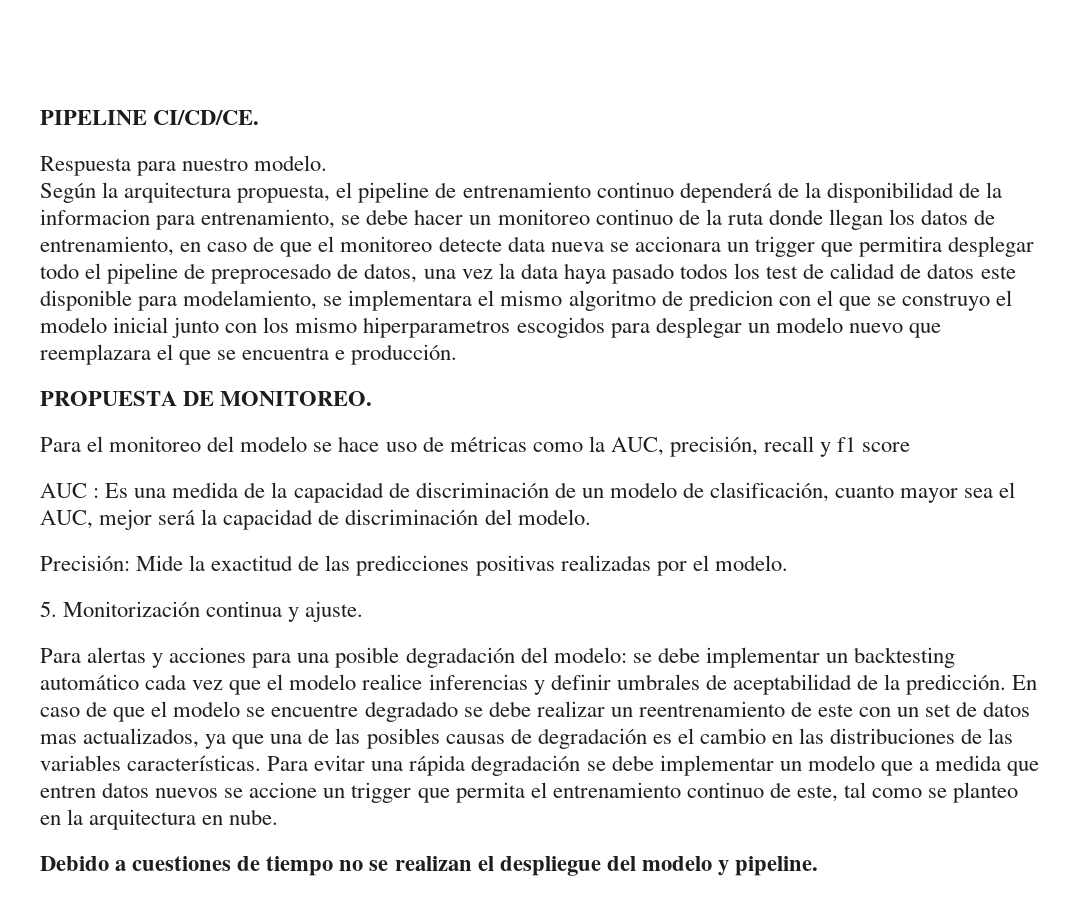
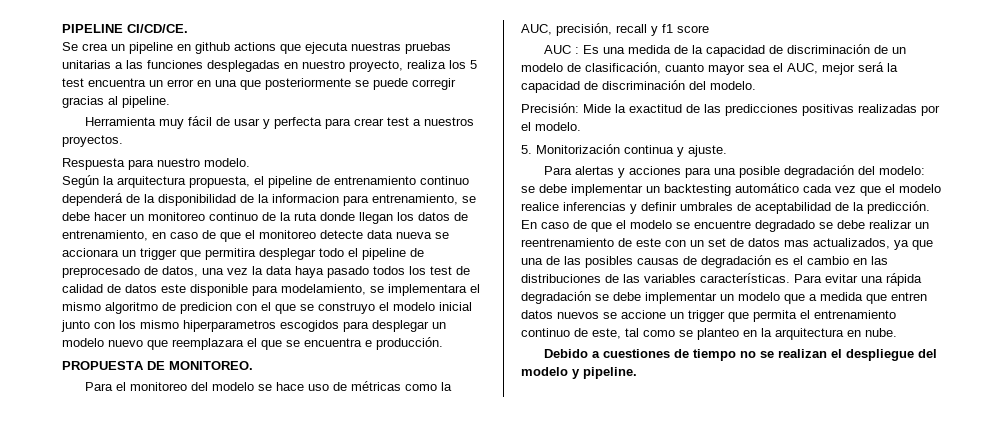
+ Se crea un pipeline en github actions que ejecuta nuestras pruebas unitarias a las funciones desplegadas en nuestro proyecto, realiza los 5 test encuentra un error en una que posteriormente se puede corregir gracias al pipeline.
+ Herramienta muy fácil de usar y perfecta para crear test a nuestros proyectos.

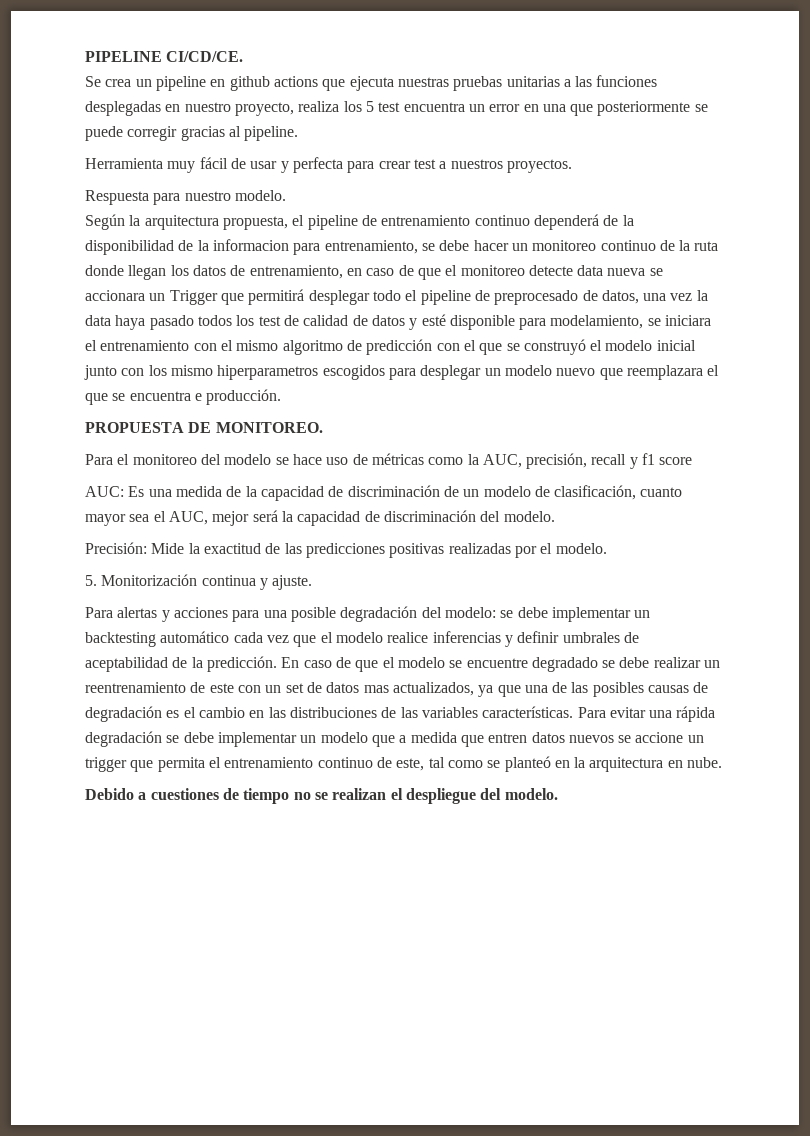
- Según la arquitectura propuesta, el pipeline de entrenamiento continuo dependerá de la disponibilidad de la informacion para entrenamiento, se debe hacer un monitoreo continuo de la ruta donde llegan los datos de entrenamiento, en caso de que el monitoreo detecte data nueva se accionara un trigger que permitira desplegar todo el pipeline de preprocesado de datos, una vez la data haya pasado todos los test de calidad de datos este disponible para modelamiento, se implementara el mismo algoritmo de predicion con el que se construyo el modelo inicial junto con los mismo hiperparametros escogidos para desplegar un modelo nuevo que reemplazara el que se encuentra e producción.
+ Según la arquitectura propuesta, el pipeline de entrenamiento continuo dependerá de la disponibilidad de la informacion para entrenamiento, se debe hacer un monitoreo continuo de la ruta donde llegan los datos de entrenamiento, en caso de que el monitoreo detecte data nueva se accionara un Trigger que permitirá desplegar todo el pipeline de preprocesado de datos, una vez la data haya pasado todos los test de calidad de datos y esté disponible para modelamiento, se iniciara el entrenamiento con el mismo algoritmo de predicción con el que se construyó el modelo inicial junto con los mismo hiperparametros escogidos para desplegar un modelo nuevo que reemplazara el que se encuentra e producción.
- AUC : Es una medida de la capacidad de discriminación de un modelo de clasificación, cuanto mayor sea el AUC, mejor será la capacidad de discriminación del modelo.
+ AUC: Es una medida de la capacidad de discriminación de un modelo de clasificación, cuanto mayor sea el AUC, mejor será la capacidad de discriminación del modelo.
- Para evitar una rápida degradación se debe implementar un modelo que a medida que entren datos nuevos se accione un trigger que permita el entrenamiento continuo de este, tal como se planteo en la arquitectura en nube.
+ Para evitar una rápida degradación se debe implementar un modelo que a medida que entren datos nuevos se accione un trigger que permita el entrenamiento continuo de este, tal como se planteó en la arquitectura en nube.
- Debido a cuestiones de tiempo no se realizan el despliegue del modelo y pipeline.
+ Debido a cuestiones de tiempo no se realizan el despliegue del modelo.

